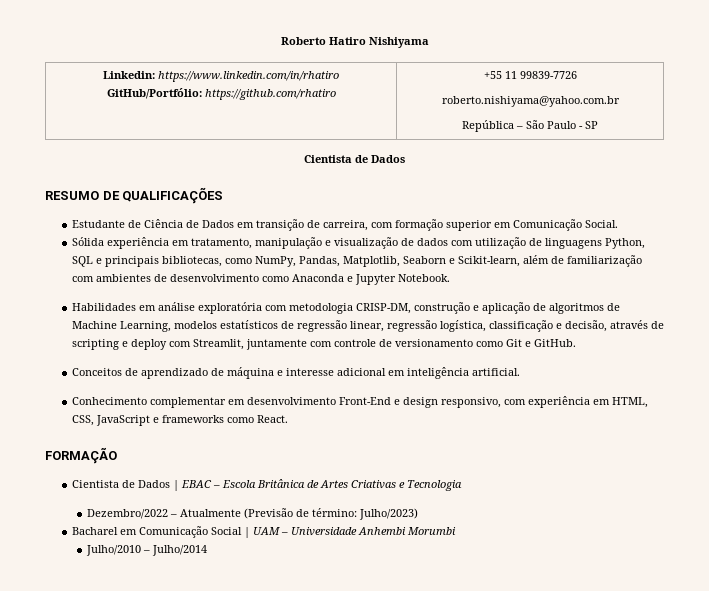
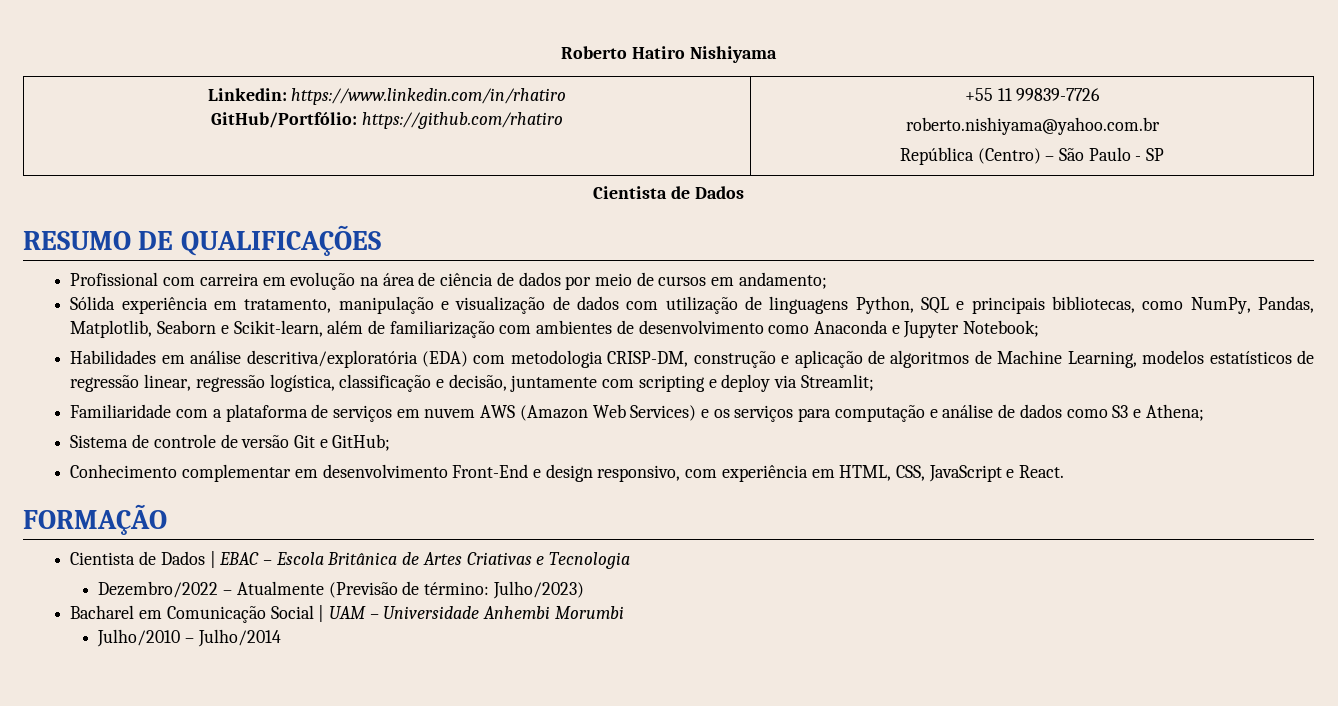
  Linkedin: https://www.linkedin.com/in/rhatiro
  GitHub/Portfólio: https://github.com/rhatiro | +55 11 99839-7726
  roberto.nishiyama@yahoo.com.br
- República – São Paulo - SP
+ República (Centro) – São Paulo - SP
- Estudante de Ciência de Dados em transição de carreira, com formação superior em Comunicação Social.
+ Profissional com carreira em evolução na área de ciência de dados por meio de cursos em andamento;
- Sólida experiência em tratamento, manipulação e visualização de dados com utilização de linguagens Python, SQL e principais bibliotecas, como NumPy, Pandas, Matplotlib, Seaborn e Scikit-learn, além de familiarização com ambientes de desenvolvimento como Anaconda e Jupyter Notebook.
+ Sólida experiência em tratamento, manipulação e visualização de dados com utilização de linguagens Python, SQL e principais bibliotecas, como NumPy, Pandas, Matplotlib, Seaborn e Scikit-learn, além de familiarização com ambientes de desenvolvimento como Anaconda e Jupyter Notebook;
- Habilidades em análise exploratória com metodologia CRISP-DM, construção e aplicação de algoritmos de Machine Learning, modelos estatísticos de regressão linear, regressão logística, classificação e decisão, através de scripting e deploy com Streamlit, juntamente com controle de versionamento como Git e GitHub.
- Conceitos de aprendizado de máquina e interesse adicional em inteligência artificial.
+ Habilidades em análise descritiva/exploratória (EDA) com metodologia CRISP-DM, construção e aplicação de algoritmos de Machine Learning, modelos estatísticos de regressão linear, regressão logística, classificação e decisão, juntamente com scripting e deploy via Streamlit;
+ Familiaridade com a plataforma de serviços em nuvem AWS (Amazon Web Services) e os serviços para computação e análise de dados como S3 e Athena;
+ Sistema de controle de versão Git e GitHub;
- Conhecimento complementar em desenvolvimento Front-End e design responsivo, com experiência em HTML, CSS, JavaScript e frameworks como React.
+ Conhecimento complementar em desenvolvimento Front-End e design responsivo, com experiência em HTML, CSS, JavaScript e React.

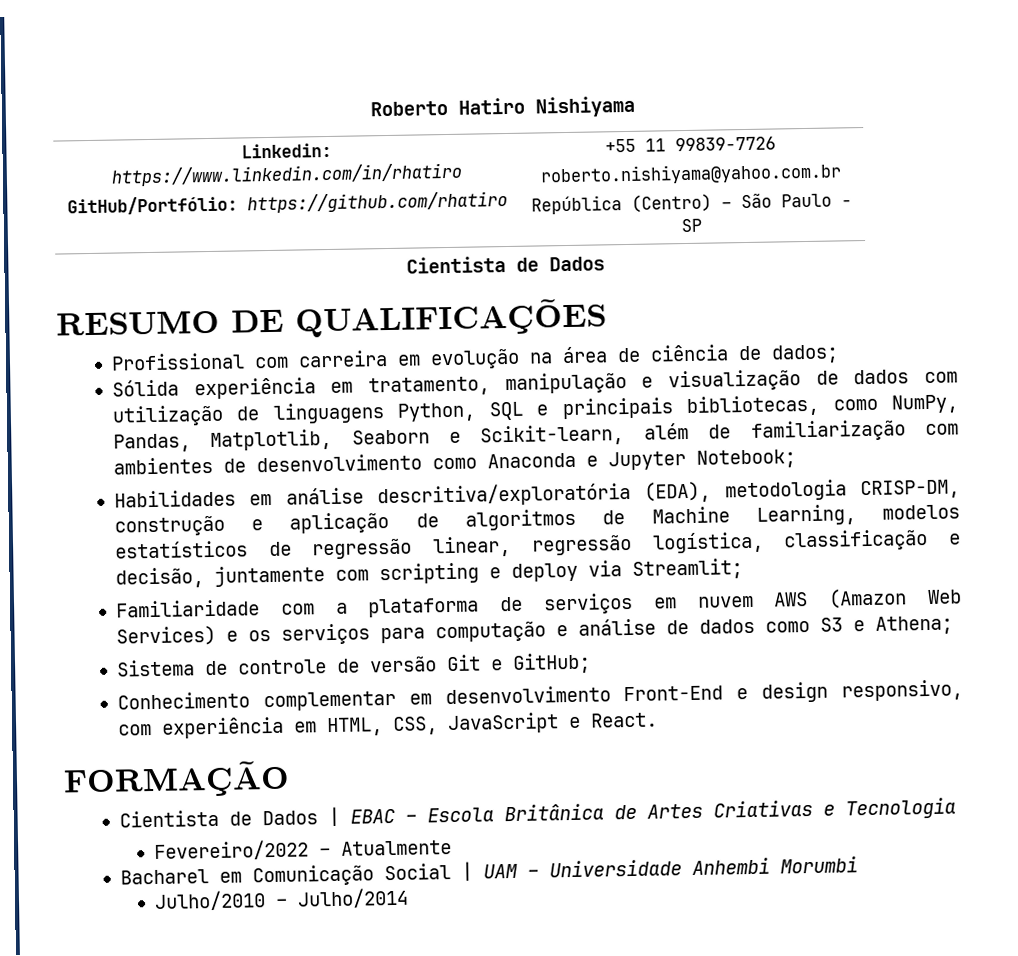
- Profissional com carreira em evolução na área de ciência de dados por meio de cursos em andamento;
+ Profissional com carreira em evolução na área de ciência de dados;
- Habilidades em análise descritiva/exploratória (EDA) com metodologia CRISP-DM, construção e aplicação de algoritmos de Machine Learning, modelos estatísticos de regressão linear, regressão logística, classificação e decisão, juntamente com scripting e deploy via Streamlit;
+ Habilidades em análise descritiva/exploratória (EDA), metodologia CRISP-DM, construção e aplicação de algoritmos de Machine Learning, modelos estatísticos de regressão linear, regressão logística, classificação e decisão, juntamente com scripting e deploy via Streamlit;
- Dezembro/2022 – Atualmente (Previsão de término: Julho/2023)
+ Fevereiro/2022 – Atualmente

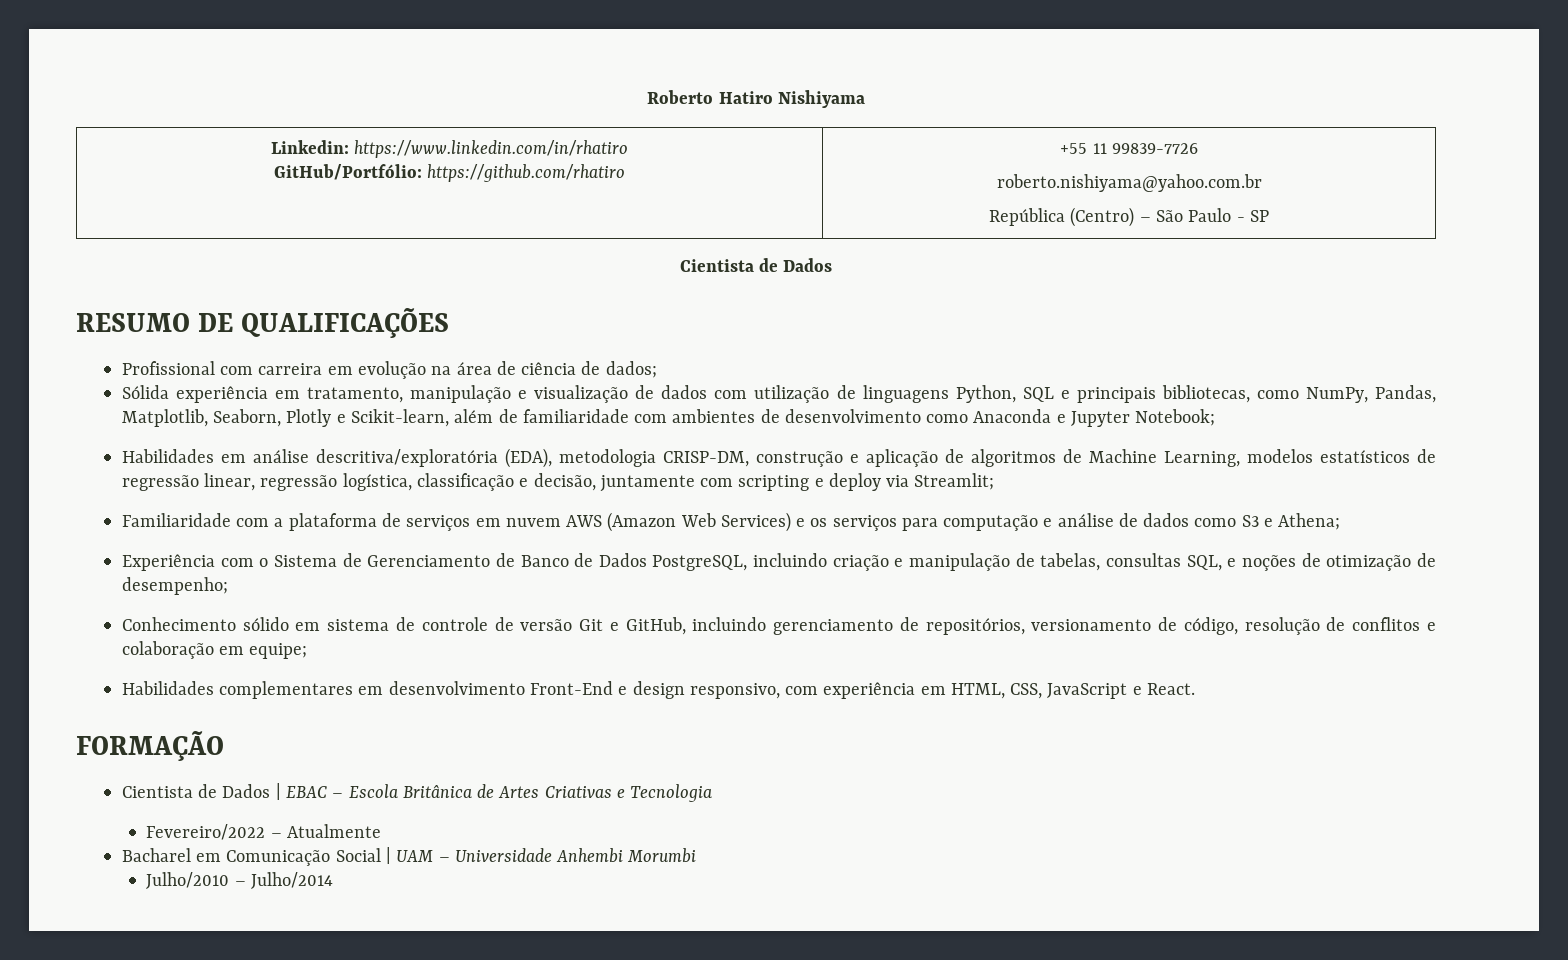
- Sólida experiência em tratamento, manipulação e visualização de dados com utilização de linguagens Python, SQL e principais bibliotecas, como NumPy, Pandas, Matplotlib, Seaborn e Scikit-learn, além de familiarização com ambientes de desenvolvimento como Anaconda e Jupyter Notebook;
+ Sólida experiência em tratamento, manipulação e visualização de dados com utilização de linguagens Python, SQL e principais bibliotecas, como NumPy, Pandas, Matplotlib, Seaborn, Plotly e Scikit-learn, além de familiaridade com ambientes de desenvolvimento como Anaconda e Jupyter Notebook;
- Sistema de controle de versão Git e GitHub;
- Conhecimento complementar em desenvolvimento Front-End e design responsivo, com experiência em HTML, CSS, JavaScript e React.
+ Experiência com o Sistema de Gerenciamento de Banco de Dados PostgreSQL, incluindo criação e manipulação de tabelas, consultas SQL, e noções de otimização de desempenho;
+ Conhecimento sólido em sistema de controle de versão Git e GitHub, incluindo gerenciamento de repositórios, versionamento de código, resolução de conflitos e colaboração em equipe;
+ Habilidades complementares em desenvolvimento Front-End e design responsivo, com experiência em HTML, CSS, JavaScript e React.

